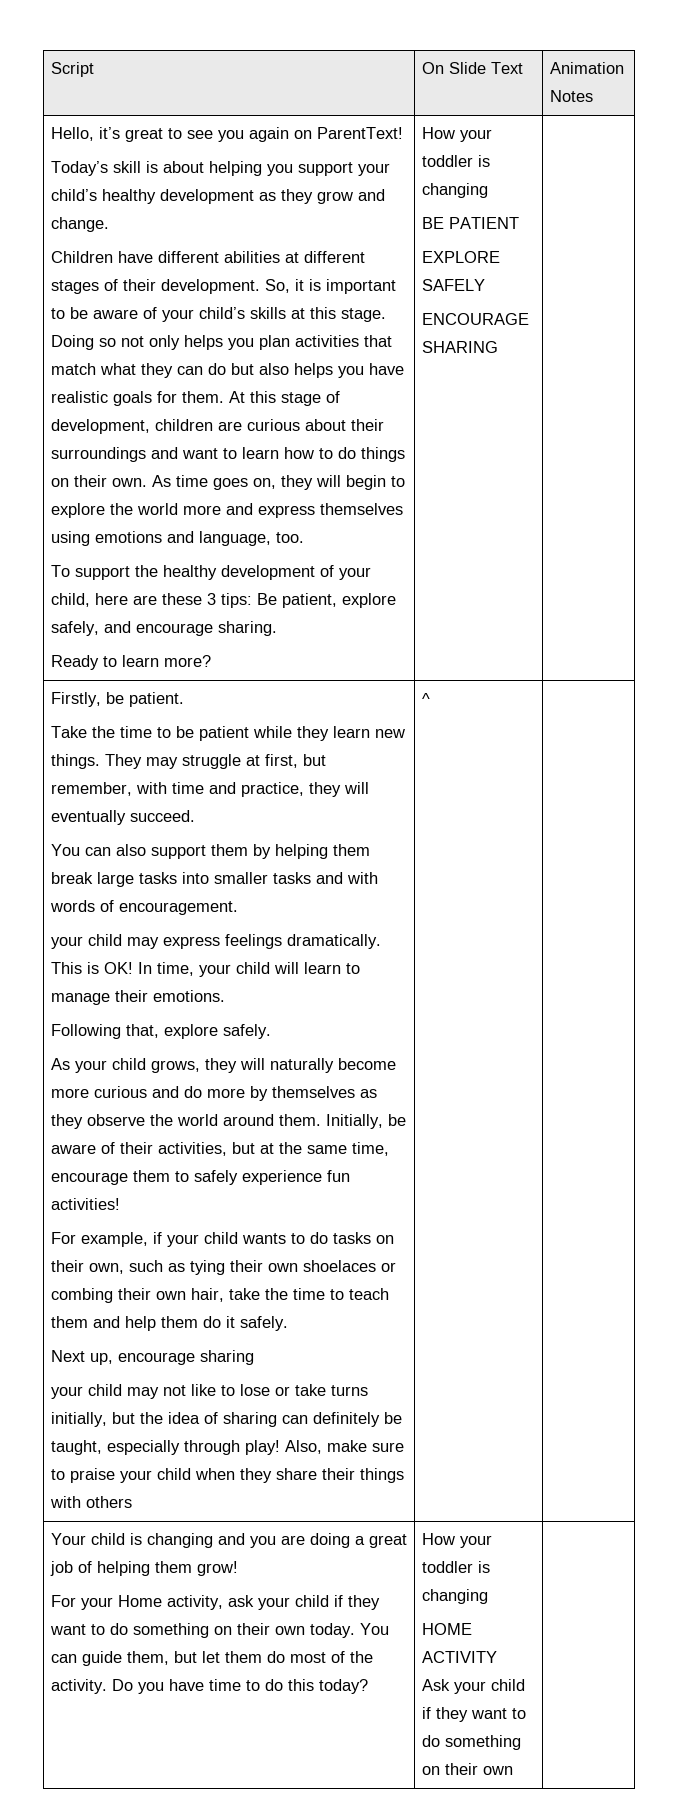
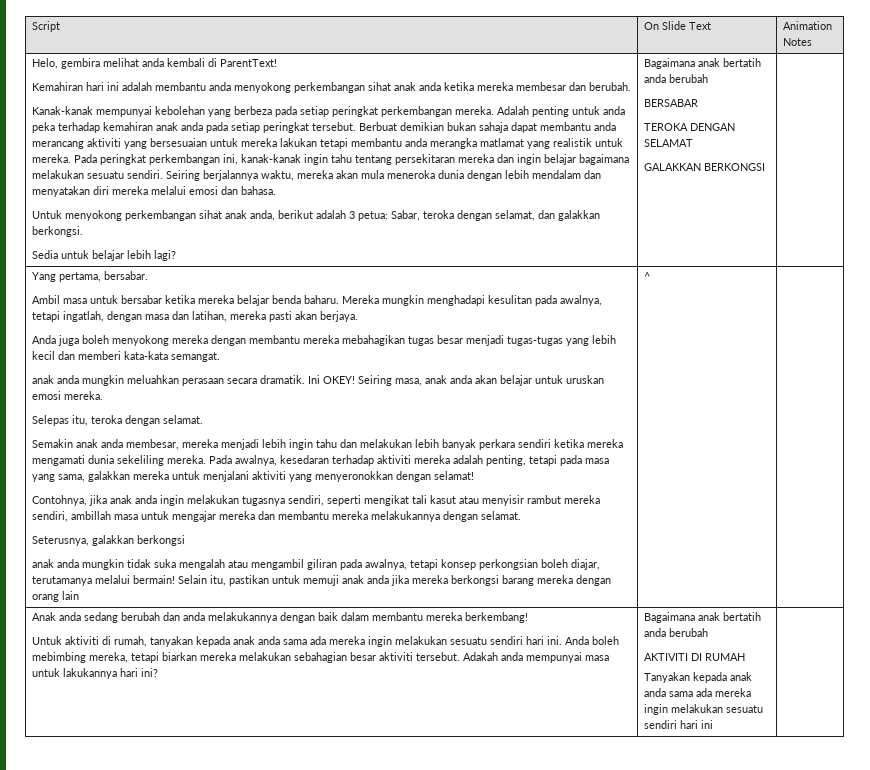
- Hello, it’s great to see you again on ParentText!
- Today’s skill is about helping you support your child’s healthy development as they grow and change.
- Children have different abilities at different stages of their development. So, it is important to be aware of your child’s skills at this stage. Doing so not only helps you plan activities that match what they can do but also helps you have realistic goals for them. At this stage of development, children are curious about their surroundings and want to learn how to do things on their own. As time goes on, they will begin to explore the world more and express themselves using emotions and language, too.
- To support the healthy development of your child, here are these 3 tips: Be patient, explore safely, and encourage sharing.
- Ready to learn more? | How your toddler is changing
- BE PATIENT
- EXPLORE SAFELY
- ENCOURAGE SHARING |
- Firstly, be patient.
- Take the time to be patient while they learn new things. They may struggle at first, but remember, with time and practice, they will eventually succeed.
- You can also support them by helping them break large tasks into smaller tasks and with words of encouragement.
- your child may express feelings dramatically. This is OK! In time, your child will learn to manage their emotions.
- Following that, explore safely.
- As your child grows, they will naturally become more curious and do more by themselves as they observe the world around them. Initially, be aware of their activities, but at the same time, encourage them to safely experience fun activities!
- For example, if your child wants to do tasks on their own, such as tying their own shoelaces or combing their own hair, take the time to teach them and help them do it safely.
- Next up, encourage sharing
- your child may not like to lose or take turns initially, but the idea of sharing can definitely be taught, especially through play! Also, make sure to praise your child when they share their things with others | ^ |
- Your child is changing and you are doing a great job of helping them grow!
- For your Home activity, ask your child if they want to do something on their own today. You can guide them, but let them do most of the activity. Do you have time to do this today? | How your toddler is changing
- HOME ACTIVITY
- Ask your child if they want to do something on their own
+ Helo, gembira melihat anda kembali di ParentText!
+ Kemahiran hari ini adalah membantu anda menyokong perkembangan sihat anak anda ketika mereka membesar dan berubah.
+ Kanak-kanak mempunyai kebolehan yang berbeza pada setiap peringkat perkembangan mereka. Adalah penting untuk anda peka terhadap kemahiran anak anda pada setiap peringkat tersebut. Berbuat demikian bukan sahaja dapat membantu anda merancang aktiviti yang bersesuaian untuk mereka lakukan tetapi membantu anda merangka matlamat yang realistik untuk mereka. Pada peringkat perkembangan ini, kanak-kanak ingin tahu tentang persekitaran mereka dan ingin belajar bagaimana melakukan sesuatu sendiri. Seiring berjalannya waktu, mereka akan mula meneroka dunia dengan lebih mendalam dan menyatakan diri mereka melalui emosi dan bahasa.
+ Untuk menyokong perkembangan sihat anak anda, berikut adalah 3 petua: Sabar, teroka dengan selamat, dan galakkan berkongsi.
+ Sedia untuk belajar lebih lagi? | Bagaimana anak bertatih anda berubah
+ BERSABAR
+ TEROKA DENGAN SELAMAT
+ GALAKKAN BERKONGSI |
+ Yang pertama, bersabar.
+ Ambil masa untuk bersabar ketika mereka belajar benda baharu. Mereka mungkin menghadapi kesulitan pada awalnya, tetapi ingatlah, dengan masa dan latihan, mereka pasti akan berjaya.
+ Anda juga boleh menyokong mereka dengan membantu mereka mebahagikan tugas besar menjadi tugas-tugas yang lebih kecil dan memberi kata-kata semangat.
+ anak anda mungkin meluahkan perasaan secara dramatik. Ini OKEY! Seiring masa, anak anda akan belajar untuk uruskan emosi mereka.
+ Selepas itu, teroka dengan selamat.
+ Semakin anak anda membesar, mereka menjadi lebih ingin tahu dan melakukan lebih banyak perkara sendiri ketika mereka mengamati dunia sekeliling mereka. Pada awalnya, kesedaran terhadap aktiviti mereka adalah penting, tetapi pada masa yang sama, galakkan mereka untuk menjalani aktiviti yang menyeronokkan dengan selamat!
+ Contohnya, jika anak anda ingin melakukan tugasnya sendiri, seperti mengikat tali kasut atau menyisir rambut mereka sendiri, ambillah masa untuk mengajar mereka dan membantu mereka melakukannya dengan selamat.
+ Seterusnya, galakkan berkongsi
+ anak anda mungkin tidak suka mengalah atau mengambil giliran pada awalnya, tetapi konsep perkongsian boleh diajar, terutamanya melalui bermain! Selain itu, pastikan untuk memuji anak anda jika mereka berkongsi barang mereka dengan orang lain | ^ |
+ Anak anda sedang berubah dan anda melakukannya dengan baik dalam membantu mereka berkembang!
+ Untuk aktiviti di rumah, tanyakan kepada anak anda sama ada mereka ingin melakukan sesuatu sendiri hari ini. Anda boleh mebimbing mereka, tetapi biarkan mereka melakukan sebahagian besar aktiviti tersebut. Adakah anda mempunyai masa untuk lakukannya hari ini? | Bagaimana anak bertatih anda berubah
+ AKTIVITI DI RUMAH
+ Tanyakan kepada anak anda sama ada mereka ingin melakukan sesuatu sendiri hari ini

